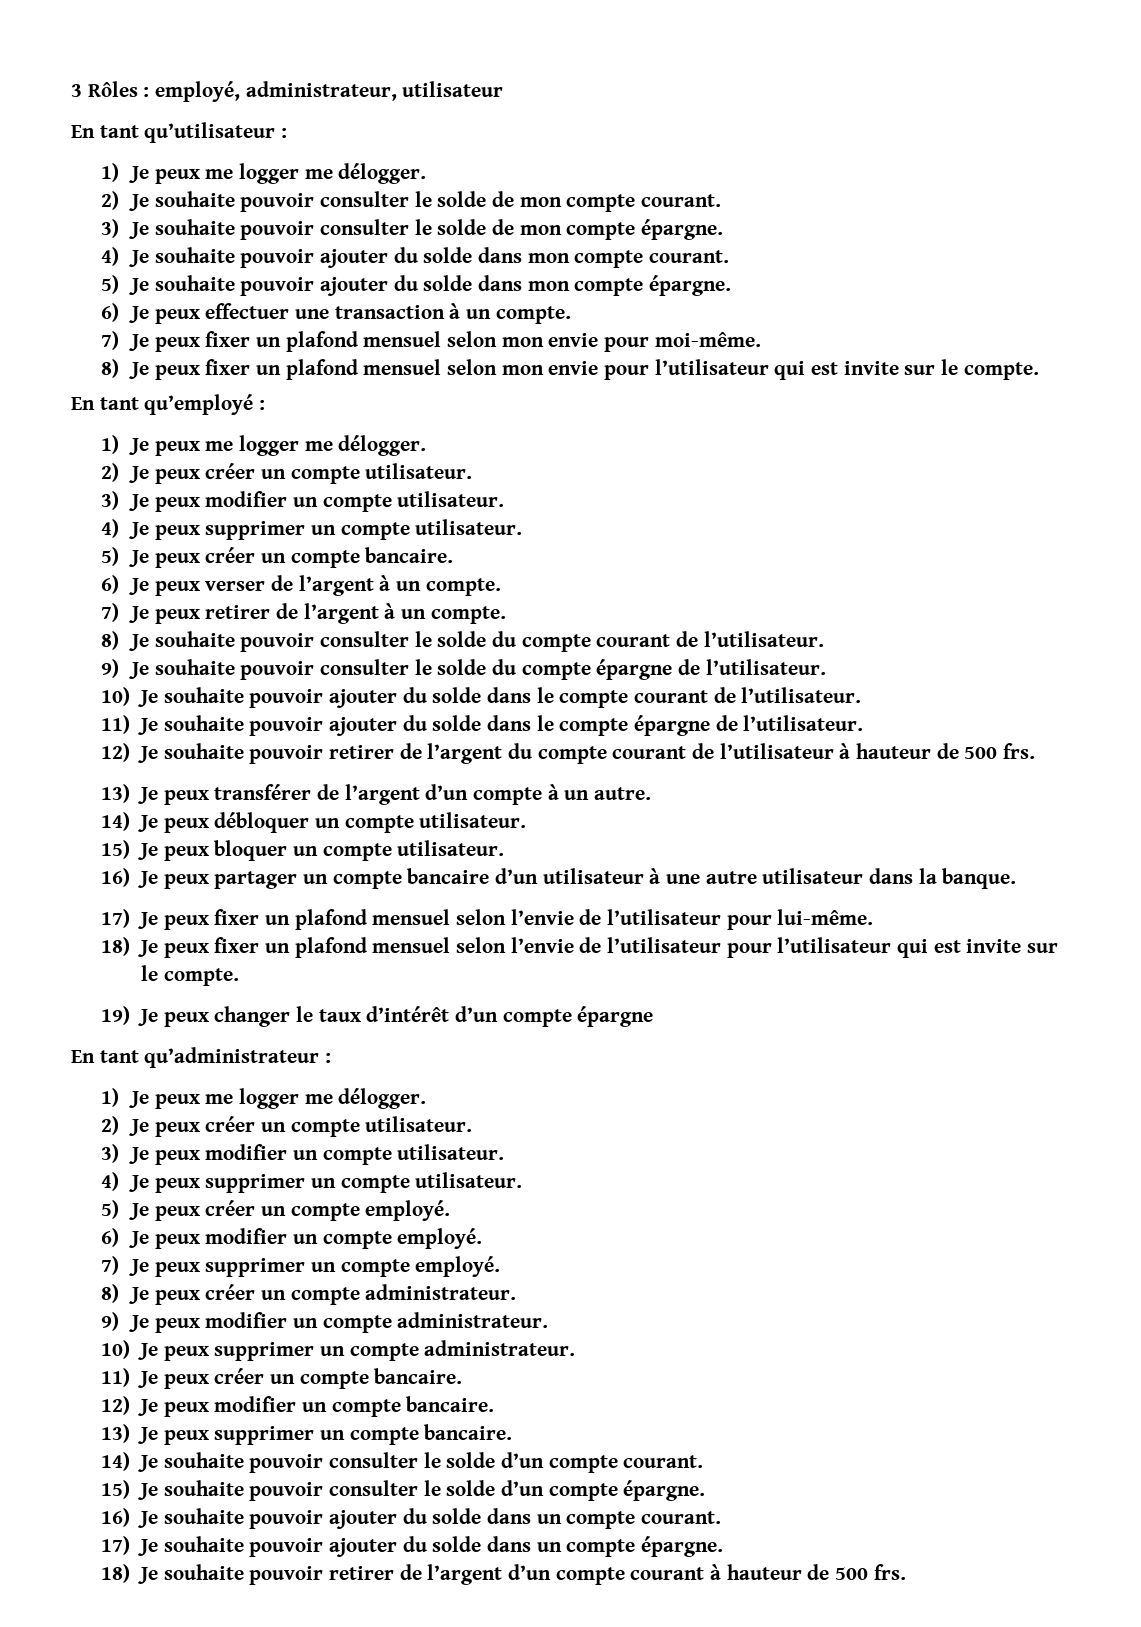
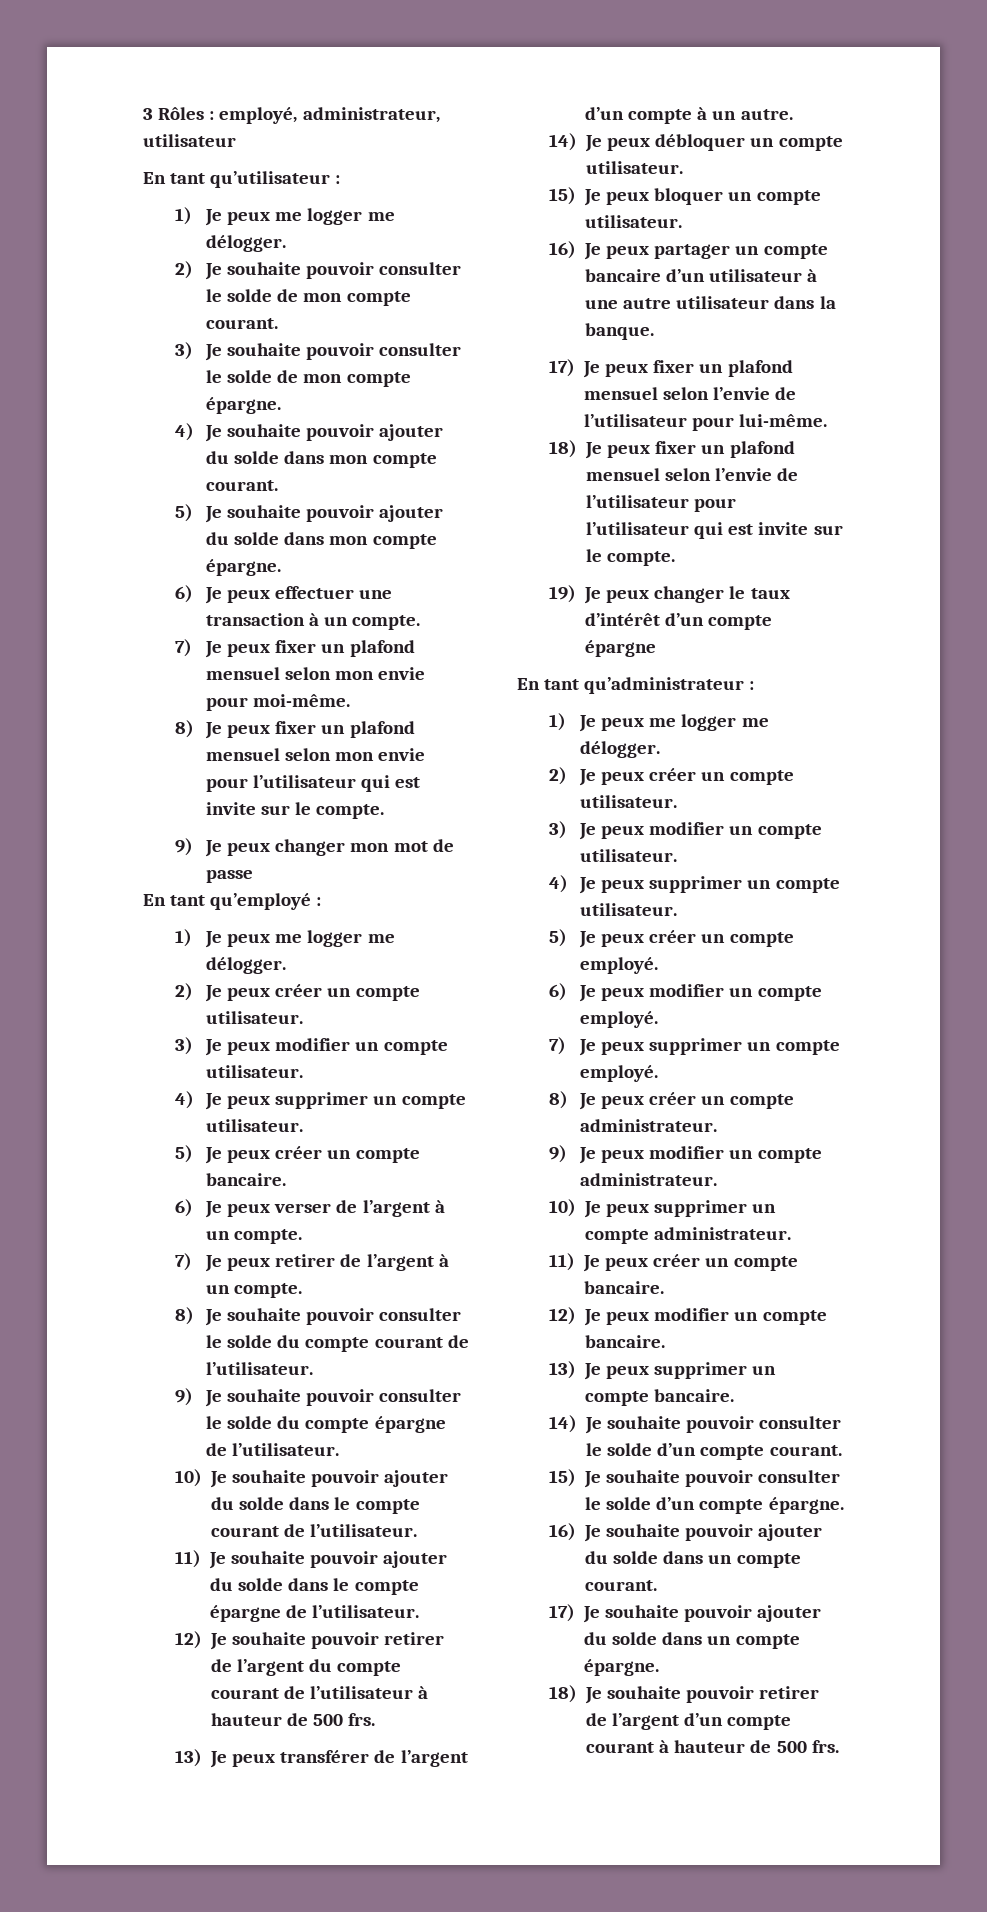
+ 9) Je peux changer mon mot de passe

